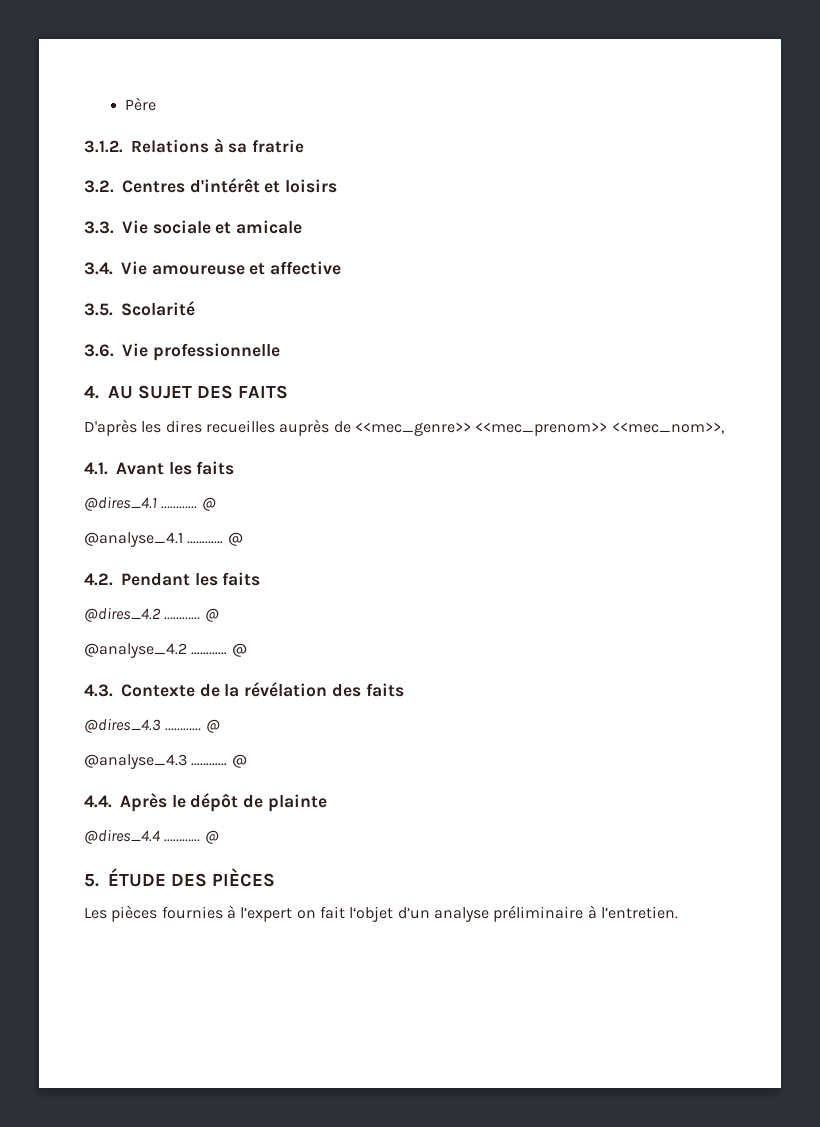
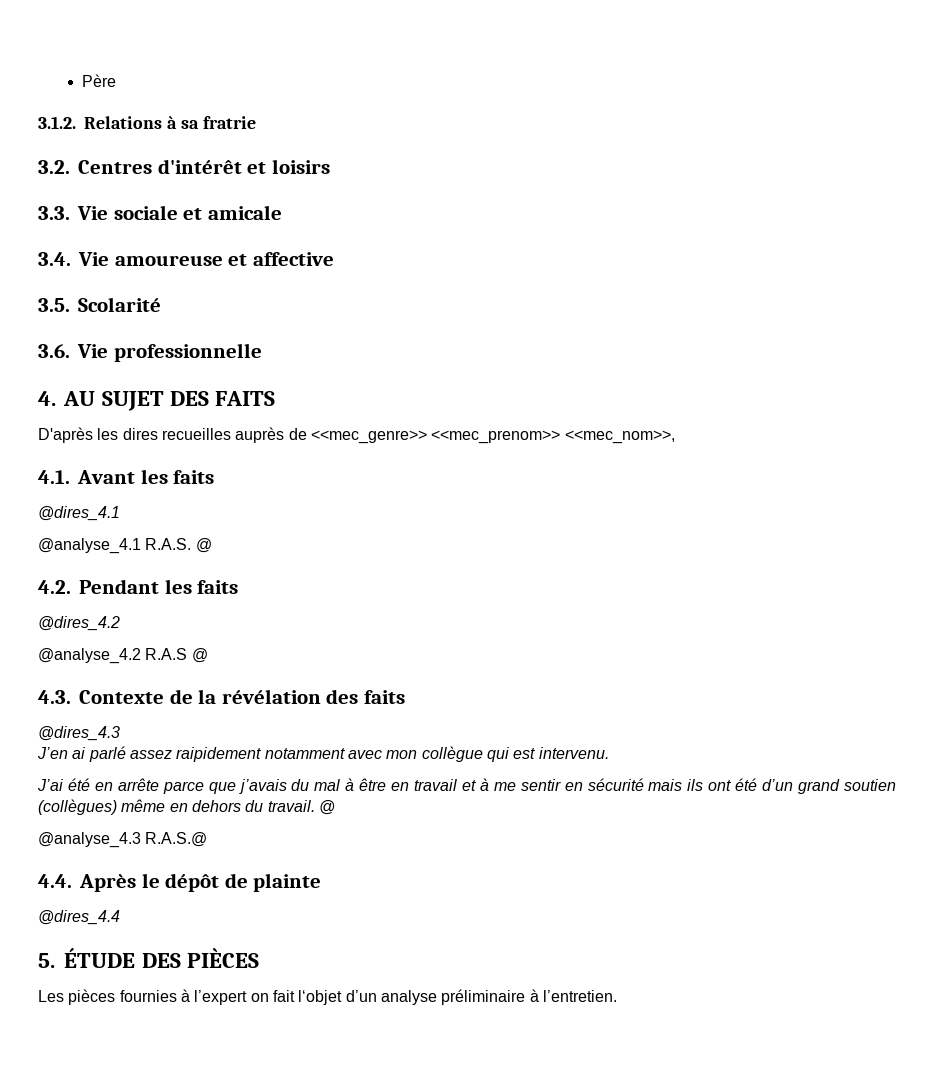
- @dires_4.1 ………… @
+ @dires_4.1
- @analyse_4.1 ………… @
+ @analyse_4.1 R.A.S. @
- @dires_4.2 ………… @
+ @dires_4.2
- @analyse_4.2 ………… @
+ @analyse_4.2 R.A.S @
- @dires_4.3 …………
+ @dires_4.3
+ J’en ai parlé assez raipidement notamment avec mon collègue qui est intervenu.
+ J’ai été en arrête parce que j’avais du mal à être en travail et à me sentir en sécurité mais ils ont été d’un grand soutien (collègues) même en dehors du travail.
- @analyse_4.3 ………… @
+ @analyse_4.3 R.A.S.@
- @dires_4.4 ………… @
+ @dires_4.4

